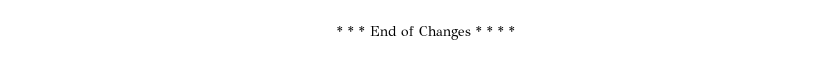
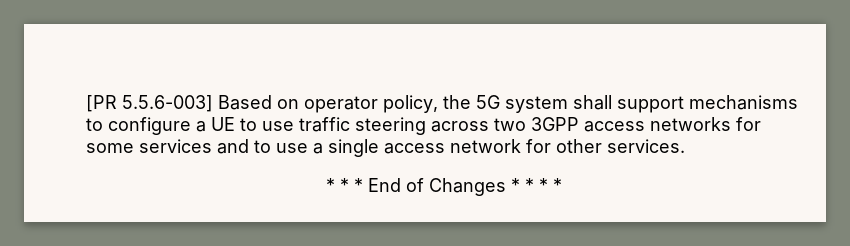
+ [PR 5.5.6-003] Based on operator policy, the 5G system shall support mechanisms to configure a UE to use traffic steering across two 3GPP access networks for some services and to use a single access network for other services.

